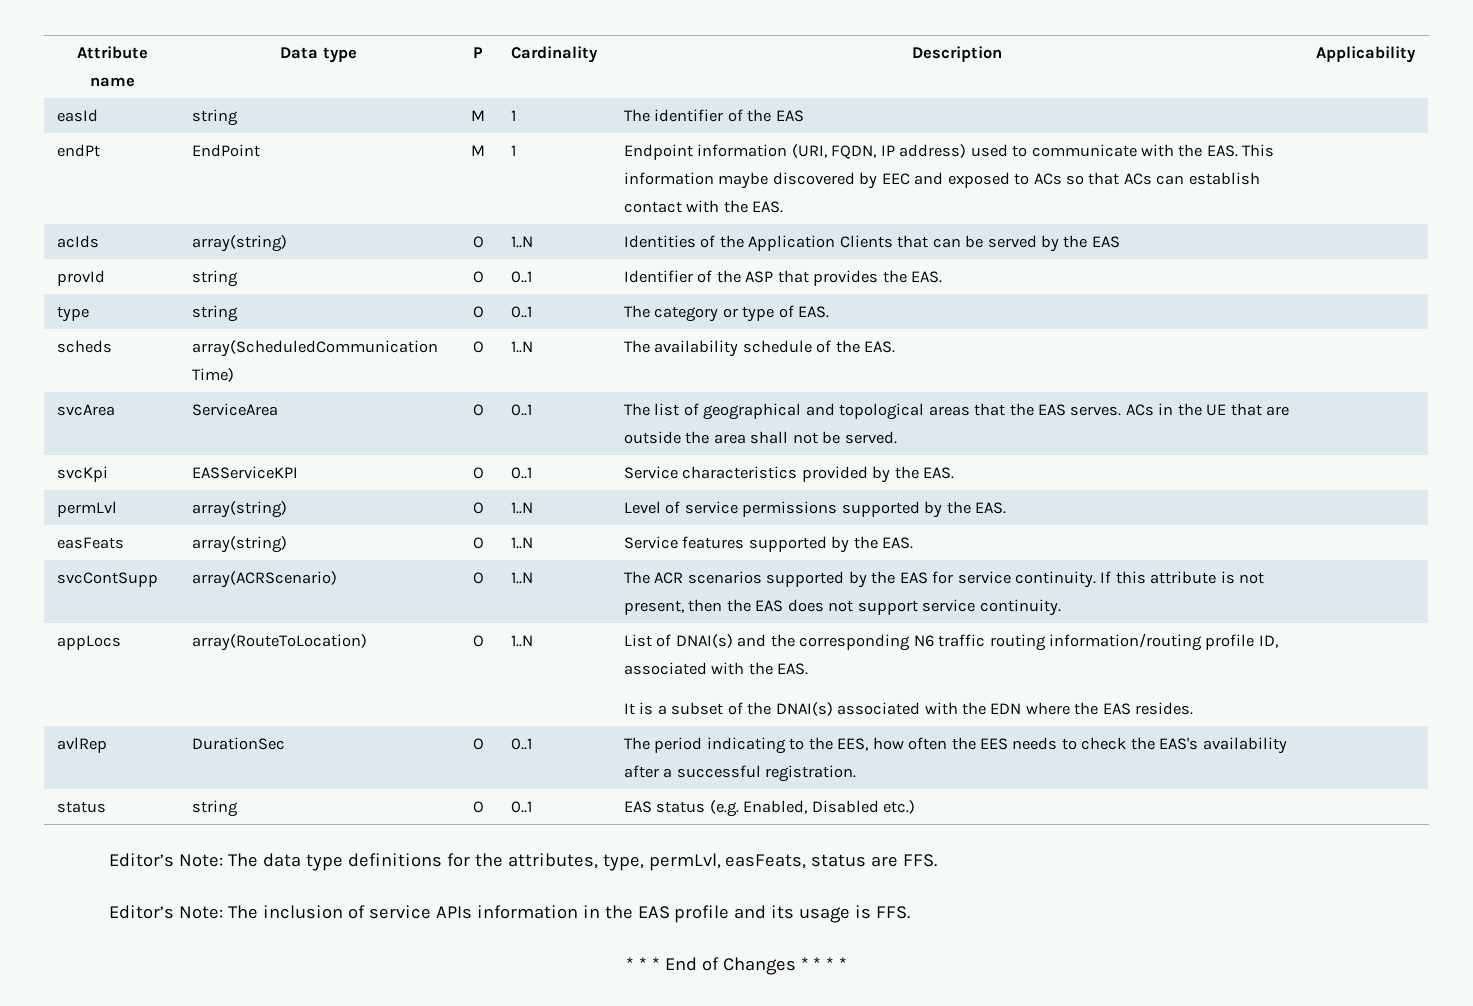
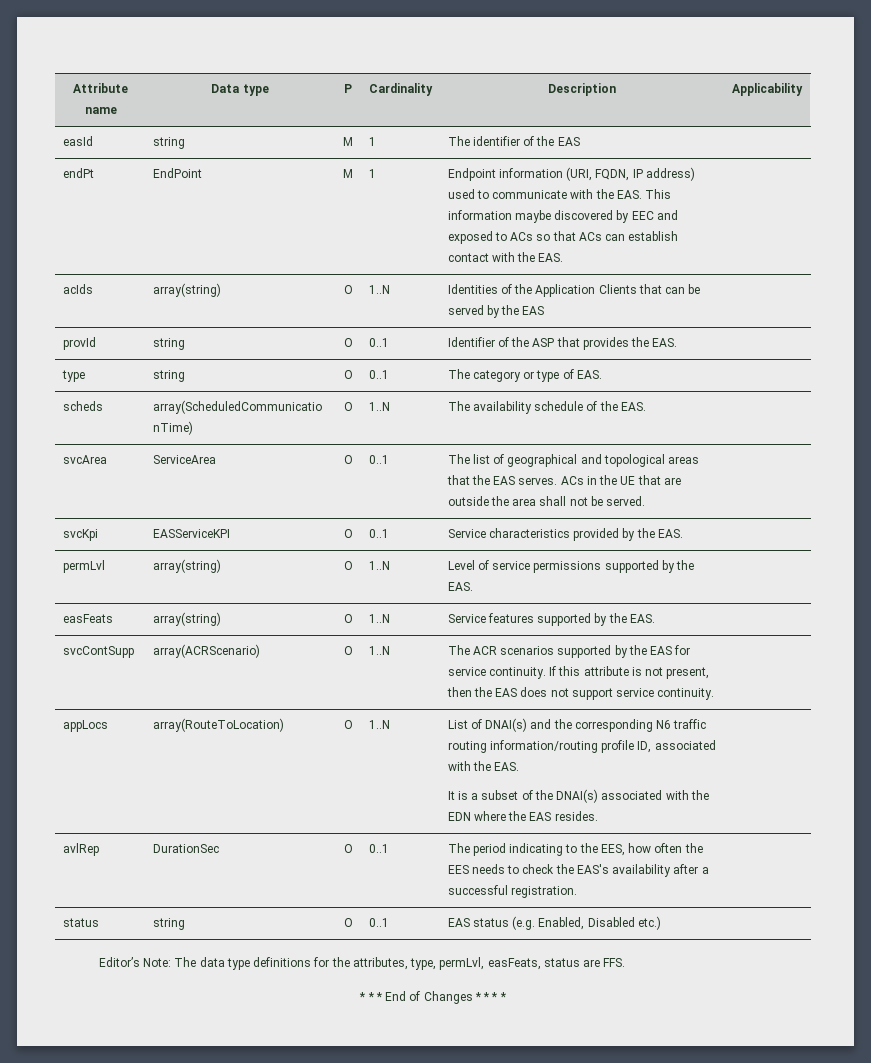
- Editor’s Note: The inclusion of service APIs information in the EAS profile and its usage is FFS.

